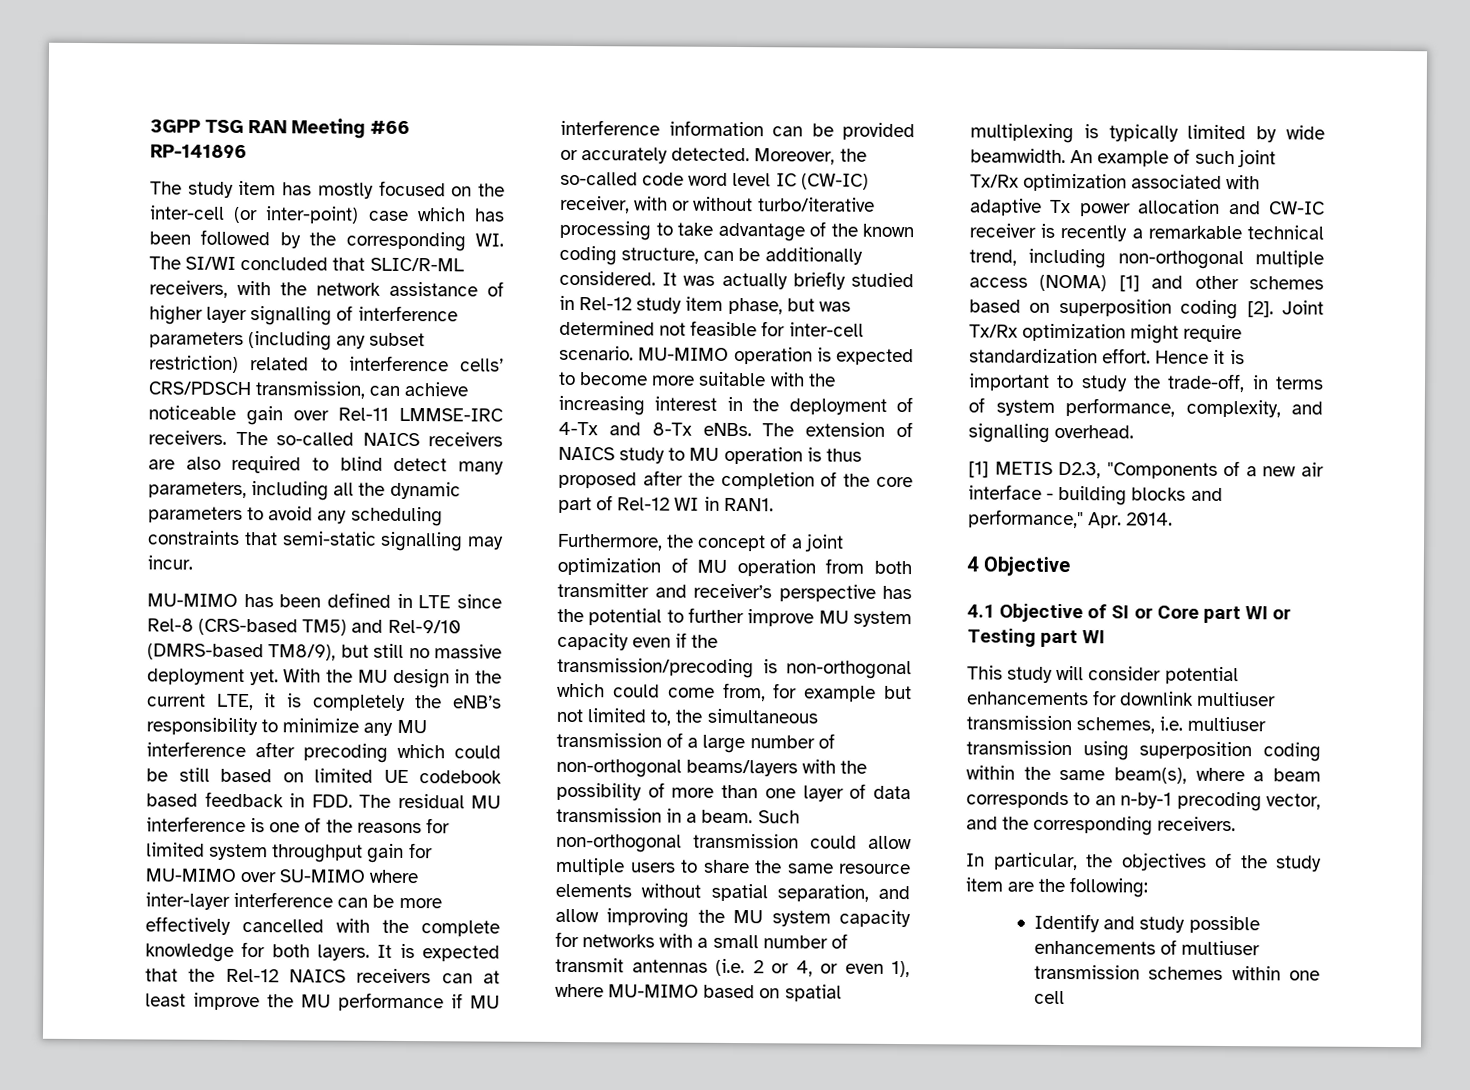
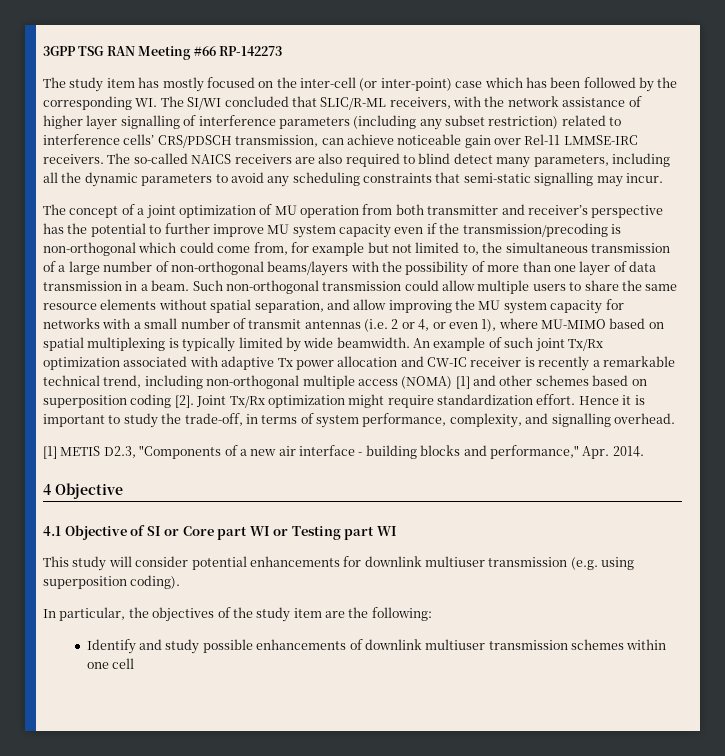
- 3GPP TSG RAN Meeting #66 RP-141896
+ 3GPP TSG RAN Meeting #66 RP-142273
- MU-MIMO has been defined in LTE since Rel-8 (CRS-based TM5) and Rel-9/10 (DMRS-based TM8/9), but still no massive deployment yet. With the MU design in the current LTE, it is completely the eNB’s responsibility to minimize any MU interference after precoding which could be still based on limited UE codebook based feedback in FDD. The residual MU interference is one of the reasons for limited system throughput gain for MU-MIMO over SU-MIMO where inter-layer interference can be more effectively cancelled with the complete knowledge for both layers. It is expected that the Rel-12 NAICS receivers can at least improve the MU performance if MU interference information can be provided or accurately detected. Moreover, the so-called code word level IC (CW-IC) receiver, with or without turbo/iterative processing to take advantage of the known coding structure, can be additionally considered. It was actually briefly studied in Rel-12 study item phase, but was determined not feasible for inter-cell scenario. MU-MIMO operation is expected to become more suitable with the increasing interest in the deployment of 4-Tx and 8-Tx eNBs. The extension of NAICS study to MU operation is thus proposed after the completion of the core part of Rel-12 WI in RAN1.
- Furthermore, the concept of a joint optimization of MU operation from both transmitter and receiver’s perspective has the potential to further improve MU system capacity even if the transmission/precoding is non-orthogonal which could come from, for example but not limited to, the simultaneous transmission of a large number of non-orthogonal beams/layers with the possibility of more than one layer of data transmission in a beam.
+ The concept of a joint optimization of MU operation from both transmitter and receiver’s perspective has the potential to further improve MU system capacity even if the transmission/precoding is non-orthogonal which could come from, for example but not limited to, the simultaneous transmission of a large number of non-orthogonal beams/layers with the possibility of more than one layer of data transmission in a beam.
- This study will consider potential enhancements for downlink multiuser transmission schemes, i.e. multiuser transmission using superposition coding within the same beam(s), where a beam corresponds to an n-by-1 precoding vector, and the corresponding receivers.
+ This study will consider potential enhancements for downlink multiuser transmission (e.g. using superposition coding).
- Identify and study possible enhancements of multiuser transmission schemes within one cell
+ Identify and study possible enhancements of downlink multiuser transmission schemes within one cell

